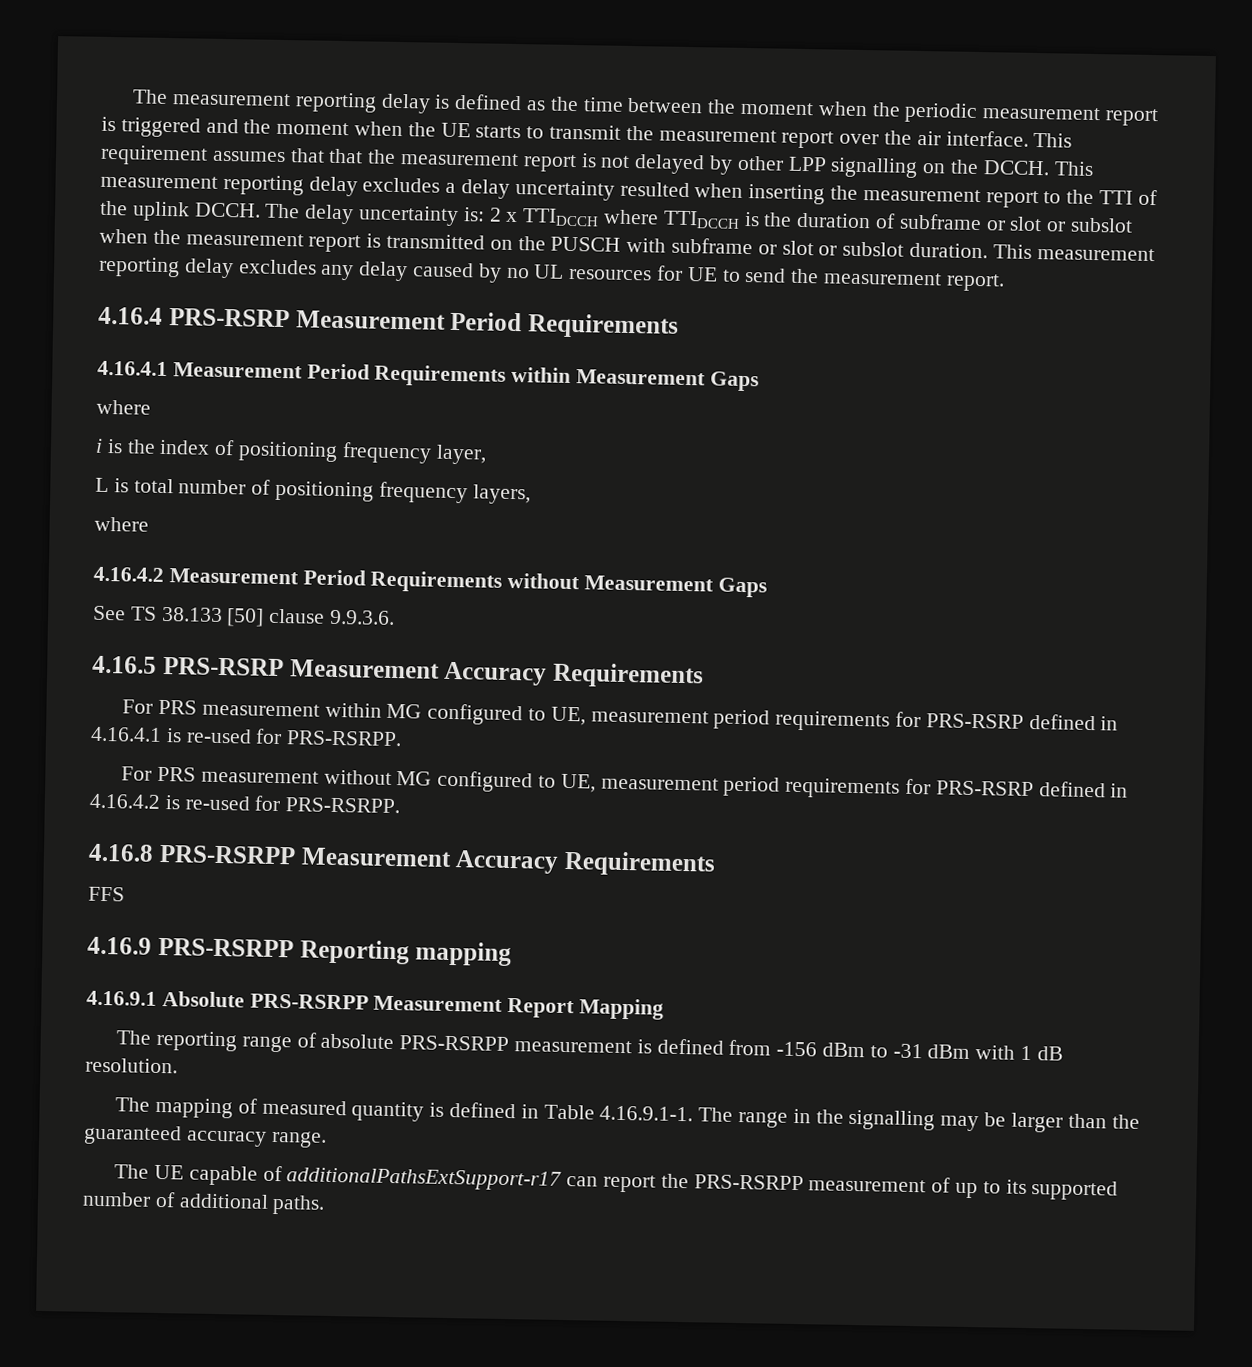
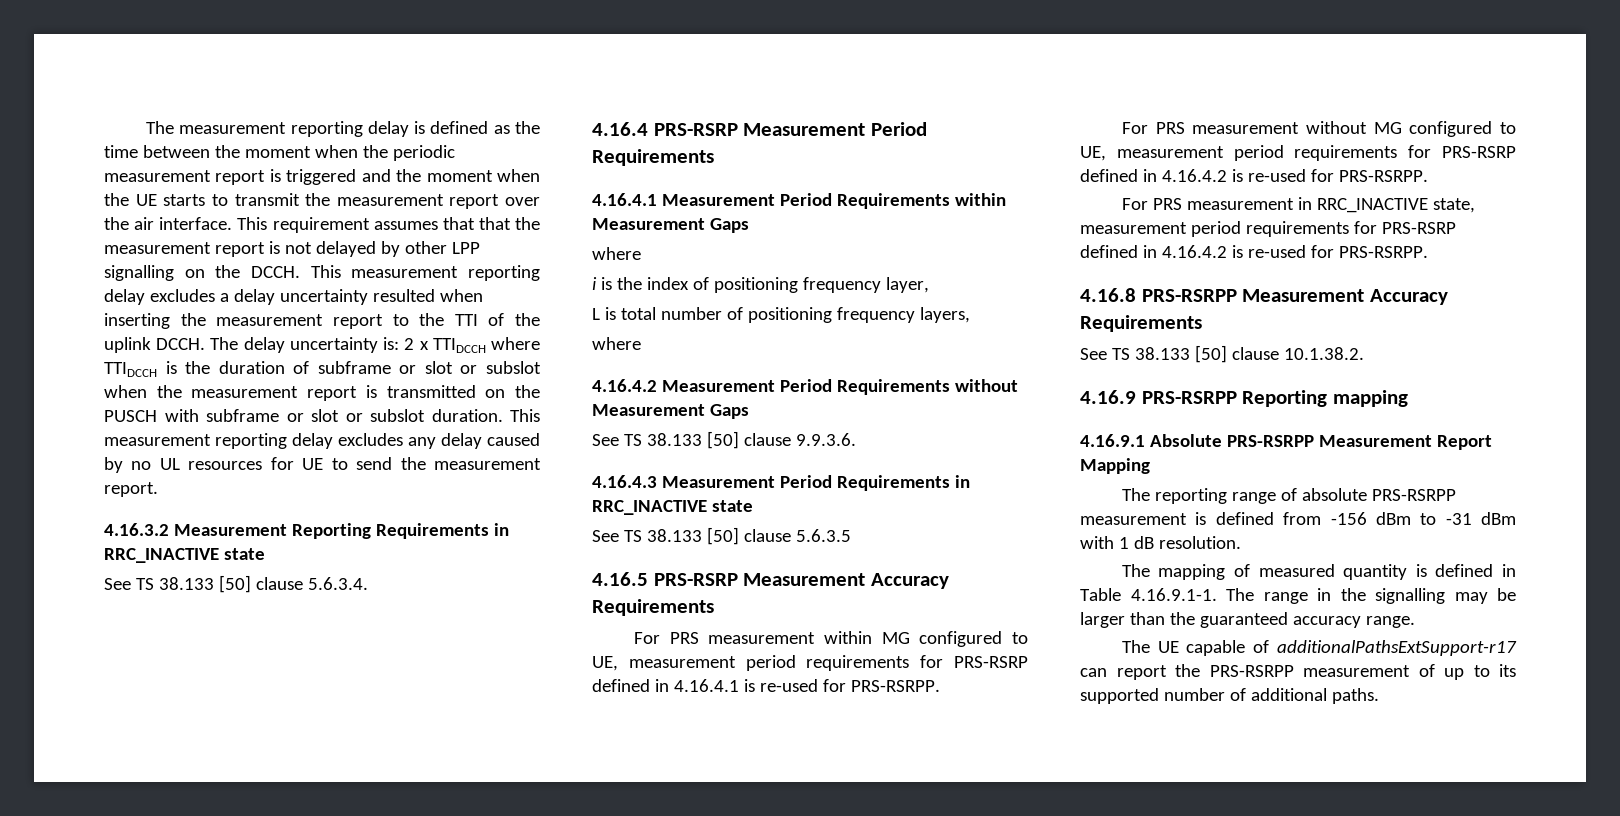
+ 4.16.3.2 Measurement Reporting Requirements in RRC_INACTIVE state
+ See TS 38.133 [50] clause 5.6.3.4.
+ 4.16.4.3 Measurement Period Requirements in RRC_INACTIVE state
+ See TS 38.133 [50] clause 5.6.3.5
+ For PRS measurement in RRC_INACTIVE state, measurement period requirements for PRS-RSRP defined in 4.16.4.2 is re-used for PRS-RSRPP.
- FFS
+ See TS 38.133 [50] clause 10.1.38.2.

